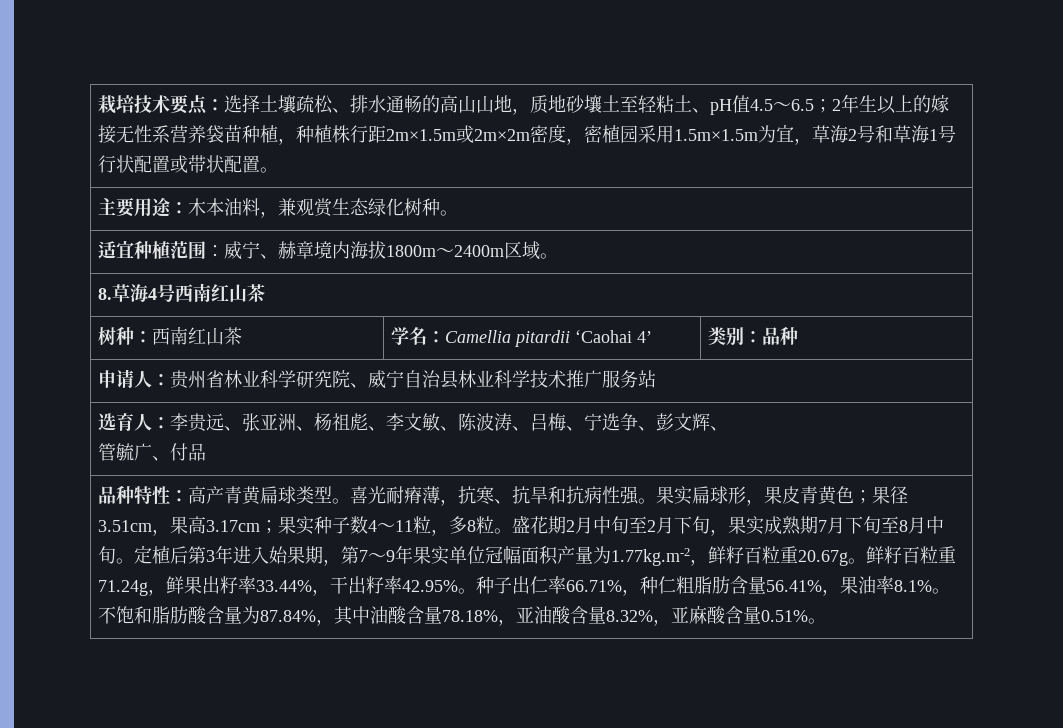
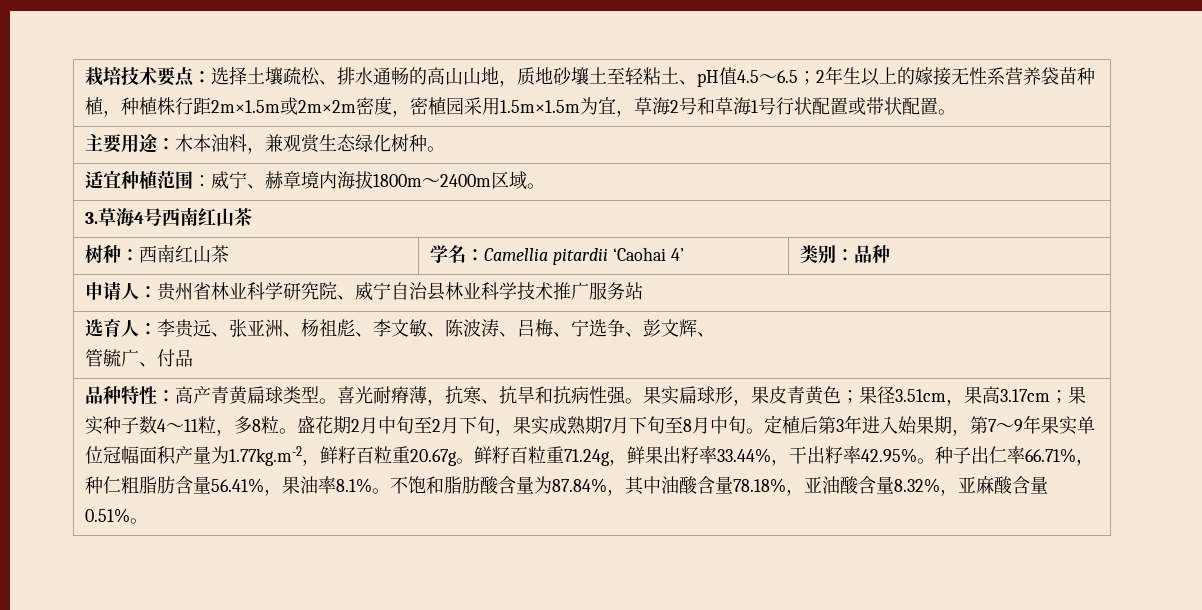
- 8.草海4号西南红山茶
+ 3.草海4号西南红山茶

